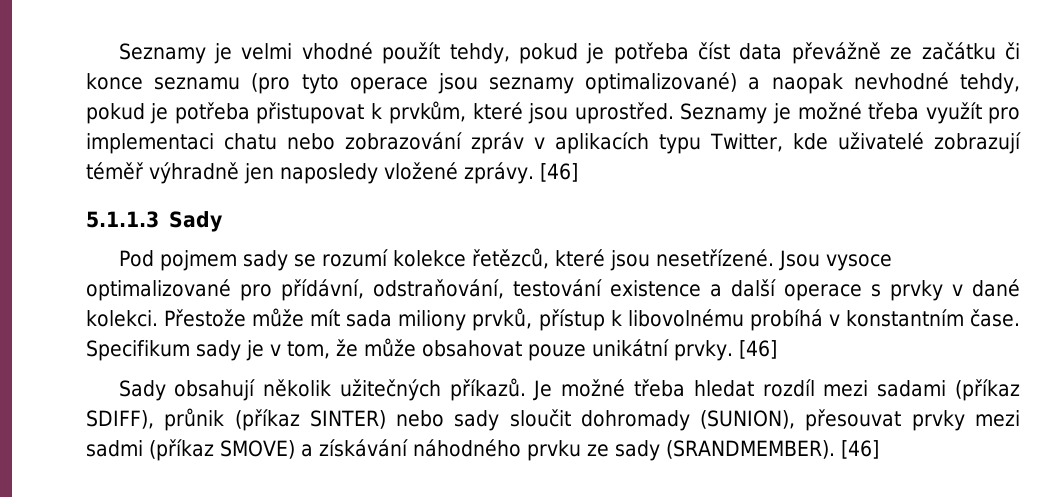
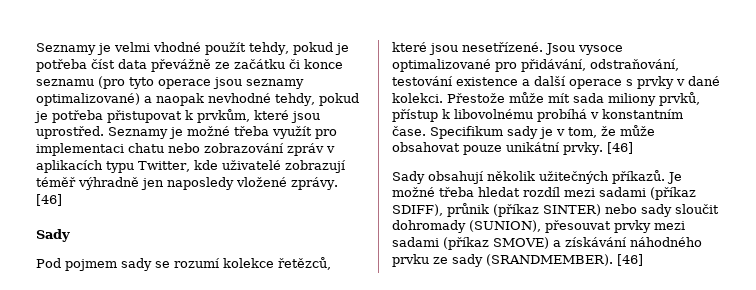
  Seznamy je možné třeba využít pro implementaci chatu nebo zobrazování zpráv v aplikacích typu Twitter, kde uživatelé zobrazují téměř výhradně jen naposledy vložené zprávy. [46]
- 5.1.1.3 Sady
+ Sady
- Jsou vysoce optimalizované pro přídávní, odstraňování, testování existence a další operace s prvky v dané kolekci.
+ Jsou vysoce optimalizované pro přidávání, odstraňování, testování existence a další operace s prvky v dané kolekci.
- Je možné třeba hledat rozdíl mezi sadami (příkaz SDIFF), průnik (příkaz SINTER) nebo sady sloučit dohromady (SUNION), přesouvat prvky mezi sadmi (příkaz SMOVE) a získávání náhodného prvku ze sady (SRANDMEMBER).
+ Je možné třeba hledat rozdíl mezi sadami (příkaz SDIFF), průnik (příkaz SINTER) nebo sady sloučit dohromady (SUNION), přesouvat prvky mezi sadami (příkaz SMOVE) a získávání náhodného prvku ze sady (SRANDMEMBER).

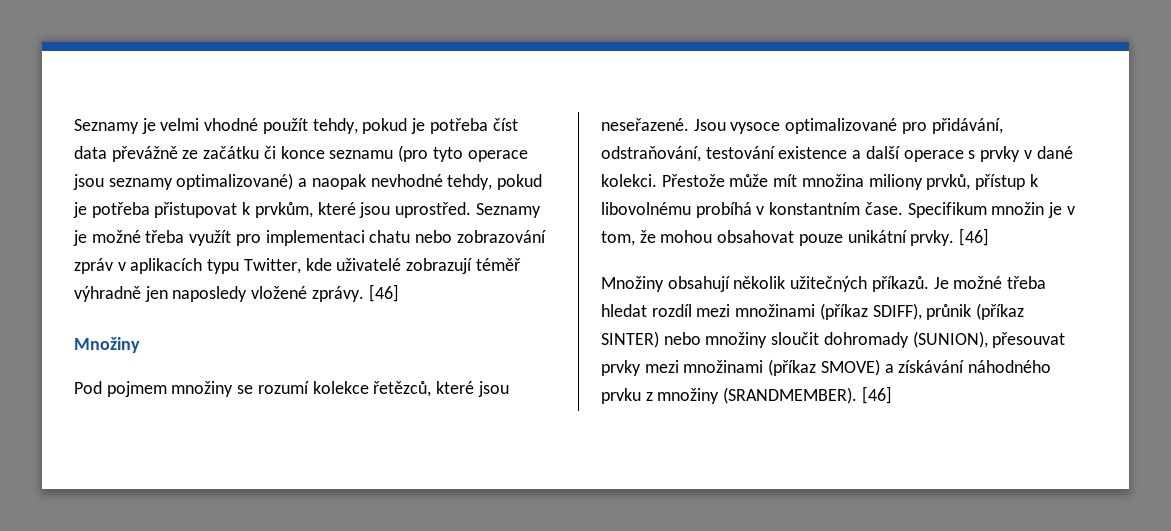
  Seznamy je možné třeba využít pro implementaci chatu nebo zobrazování zpráv v aplikacích typu Twitter, kde uživatelé zobrazují téměř výhradně jen naposledy vložené zprávy. [46]
- Sady
+ Množiny
- Pod pojmem sady se rozumí kolekce řetězců, které jsou nesetřízené.
+ Pod pojmem množiny se rozumí kolekce řetězců, které jsou neseřazené.
- Přestože může mít sada miliony prvků, přístup k libovolnému probíhá v konstantním čase.
+ Přestože může mít množina miliony prvků, přístup k libovolnému probíhá v konstantním čase.
- Specifikum sady je v tom, že může obsahovat pouze unikátní prvky.
+ Specifikum množin je v tom, že mohou obsahovat pouze unikátní prvky.
- Sady obsahují několik užitečných příkazů.
+ Množiny obsahují několik užitečných příkazů.
- Je možné třeba hledat rozdíl mezi sadami (příkaz SDIFF), průnik (příkaz SINTER) nebo sady sloučit dohromady (SUNION), přesouvat prvky mezi sadami (příkaz SMOVE) a získávání náhodného prvku ze sady (SRANDMEMBER).
+ Je možné třeba hledat rozdíl mezi množinami (příkaz SDIFF), průnik (příkaz SINTER) nebo množiny sloučit dohromady (SUNION), přesouvat prvky mezi množinami (příkaz SMOVE) a získávání náhodného prvku z množiny (SRANDMEMBER).

